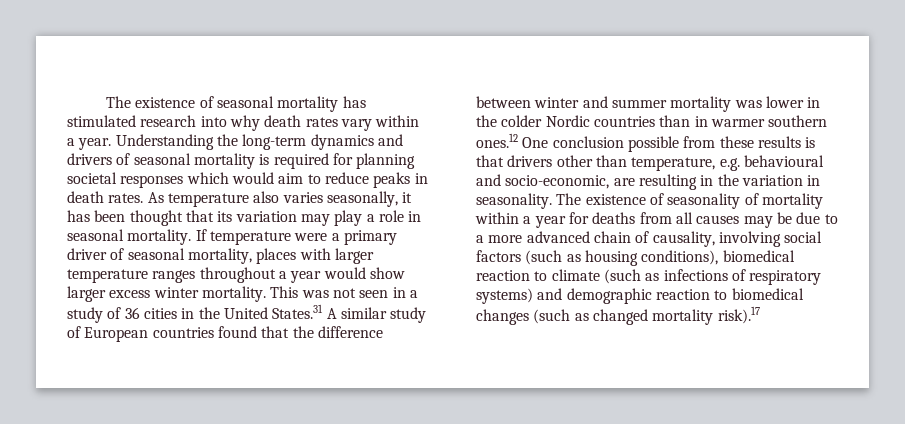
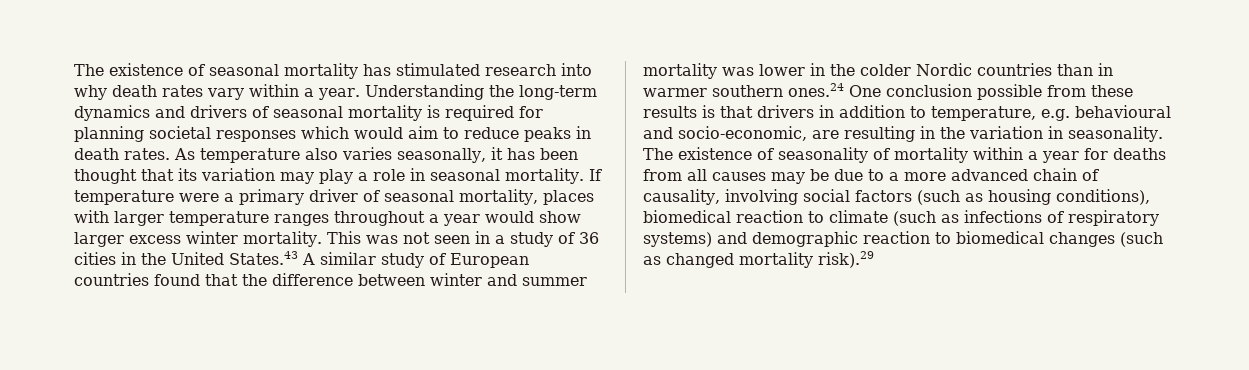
- This was not seen in a study of 36 cities in the United States.31 A similar study of European countries found that the difference between winter and summer mortality was lower in the colder Nordic countries than in warmer southern ones.12 One conclusion possible from these results is that drivers other than temperature, e.g. behavioural and socio-economic, are resulting in the variation in seasonality.
+ This was not seen in a study of 36 cities in the United States.43 A similar study of European countries found that the difference between winter and summer mortality was lower in the colder Nordic countries than in warmer southern ones.24 One conclusion possible from these results is that drivers in addition to temperature, e.g. behavioural and socio-economic, are resulting in the variation in seasonality.
- The existence of seasonality of mortality within a year for deaths from all causes may be due to a more advanced chain of causality, involving social factors (such as housing conditions), biomedical reaction to climate (such as infections of respiratory systems) and demographic reaction to biomedical changes (such as changed mortality risk).17
+ The existence of seasonality of mortality within a year for deaths from all causes may be due to a more advanced chain of causality, involving social factors (such as housing conditions), biomedical reaction to climate (such as infections of respiratory systems) and demographic reaction to biomedical changes (such as changed mortality risk).29

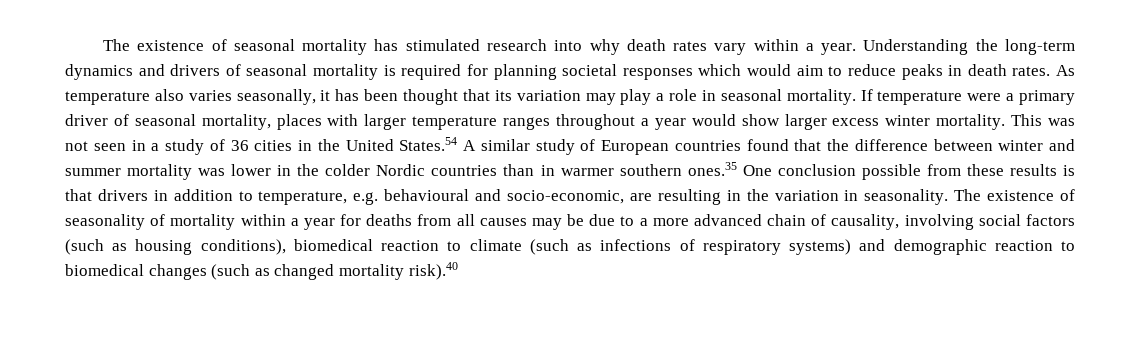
- This was not seen in a study of 36 cities in the United States.43 A similar study of European countries found that the difference between winter and summer mortality was lower in the colder Nordic countries than in warmer southern ones.24 One conclusion possible from these results is that drivers in addition to temperature, e.g. behavioural and socio-economic, are resulting in the variation in seasonality.
+ This was not seen in a study of 36 cities in the United States.54 A similar study of European countries found that the difference between winter and summer mortality was lower in the colder Nordic countries than in warmer southern ones.35 One conclusion possible from these results is that drivers in addition to temperature, e.g. behavioural and socio-economic, are resulting in the variation in seasonality.
- The existence of seasonality of mortality within a year for deaths from all causes may be due to a more advanced chain of causality, involving social factors (such as housing conditions), biomedical reaction to climate (such as infections of respiratory systems) and demographic reaction to biomedical changes (such as changed mortality risk).29
+ The existence of seasonality of mortality within a year for deaths from all causes may be due to a more advanced chain of causality, involving social factors (such as housing conditions), biomedical reaction to climate (such as infections of respiratory systems) and demographic reaction to biomedical changes (such as changed mortality risk).40

